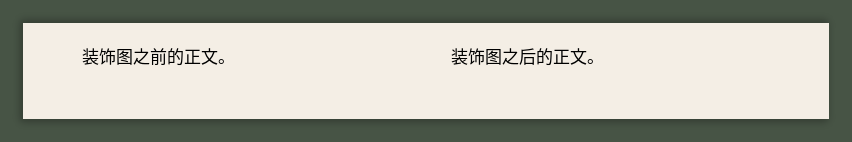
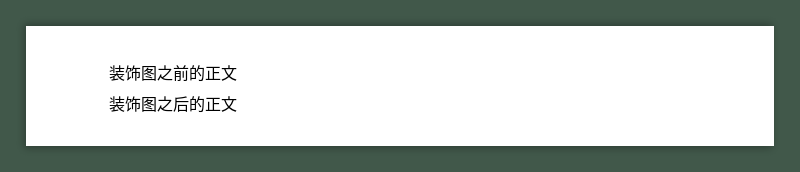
- 装饰图之前的正文。
+ 装饰图之前的正文
- 装饰图之后的正文。
+ 装饰图之后的正文

